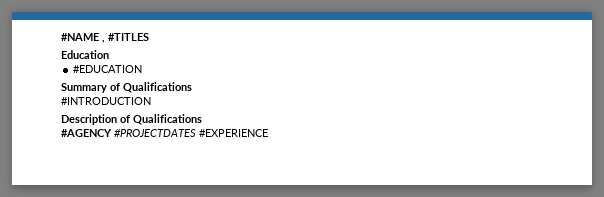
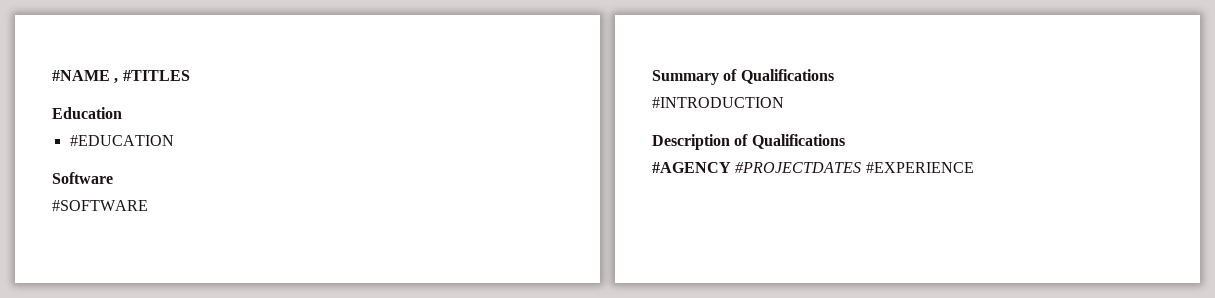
+ Software
+ #SOFTWARE

